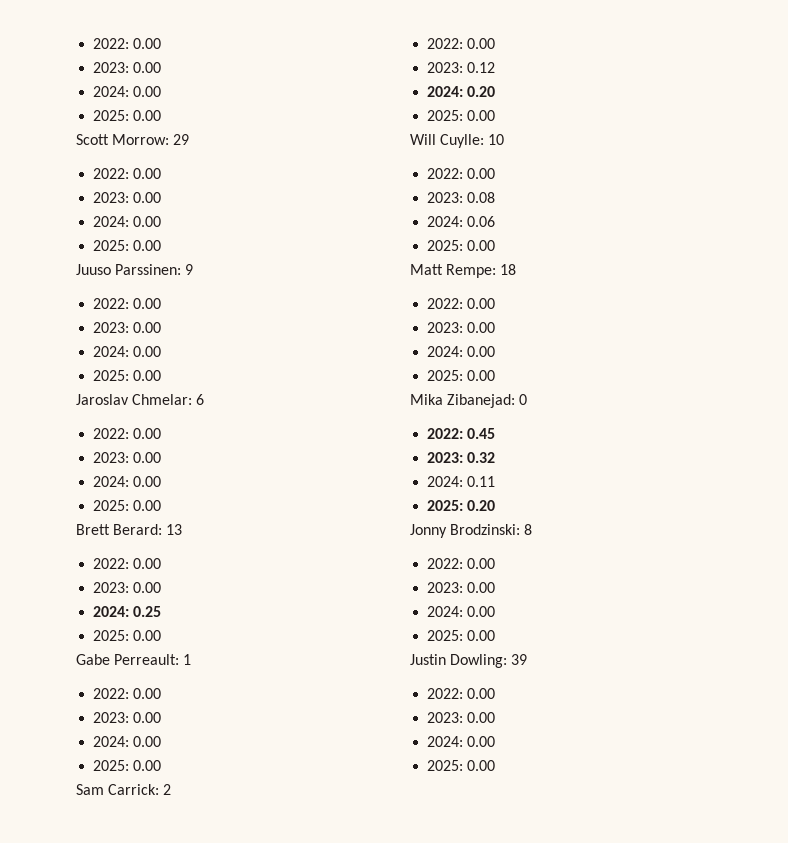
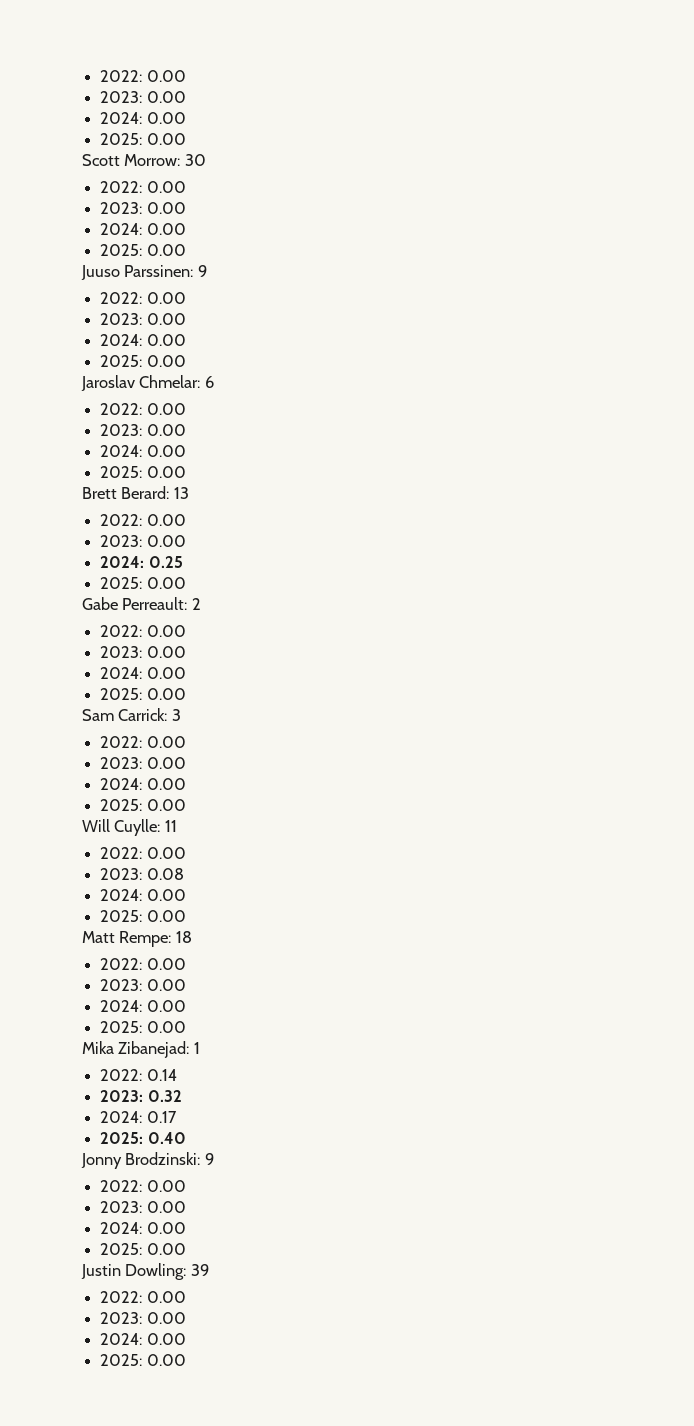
- Scott Morrow: 29
+ Scott Morrow: 30
- Gabe Perreault: 1
+ Gabe Perreault: 2
- Sam Carrick: 2
+ Sam Carrick: 3
  2022: 0.00
- 2023: 0.12
- 2024: 0.20
+ 2023: 0.00
+ 2024: 0.00
- Will Cuylle: 10
+ Will Cuylle: 11
  2023: 0.08
- 2024: 0.06
+ 2024: 0.00
- Mika Zibanejad: 0
- 2022: 0.45
+ Mika Zibanejad: 1
+ 2022: 0.14
- 2024: 0.11
- 2025: 0.20
+ 2024: 0.17
+ 2025: 0.40
- Jonny Brodzinski: 8
+ Jonny Brodzinski: 9

